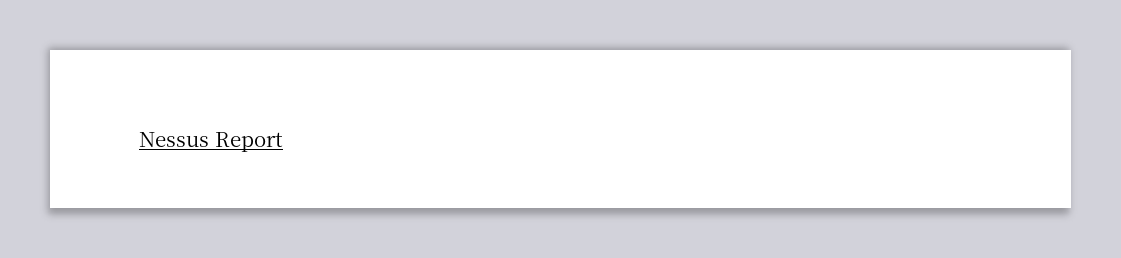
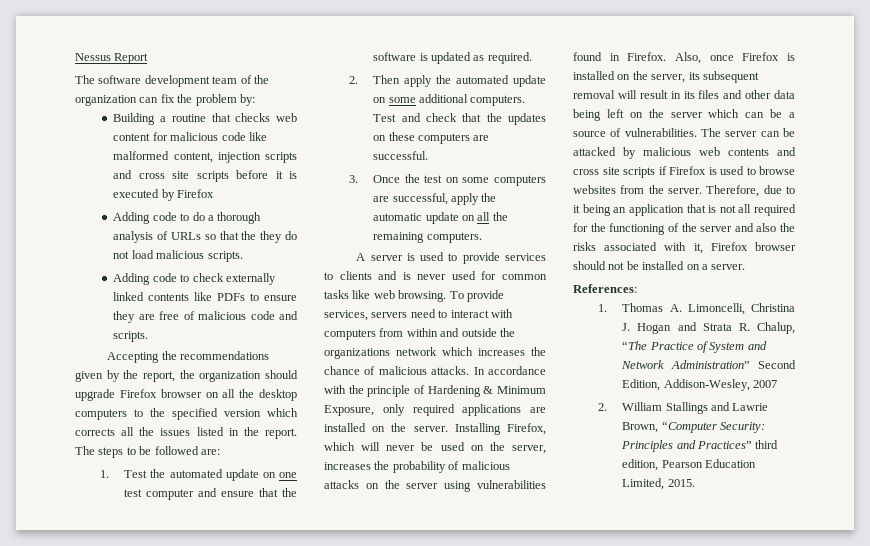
+ The software development team of the organization can fix the problem by:
+ Building a routine that checks web content for malicious code like malformed content, injection scripts and cross site scripts before it is executed by Firefox
+ Adding code to do a thorough analysis of URLs so that the they do not load malicious scripts.
+ Adding code to check externally linked contents like PDFs to ensure they are free of malicious code and scripts.
+ Accepting the recommendations given by the report, the organization should upgrade Firefox browser on all the desktop computers to the specified version which corrects all the issues listed in the report. The steps to be followed are:
+ 1. Test the automated update on one test computer and ensure that the software is updated as required.
+ 2. Then apply the automated update on some additional computers. Test and check that the updates on these computers are successful.
+ 3. Once the test on some computers are successful, apply the automatic update on all the remaining computers.
+ A server is used to provide services to clients and is never used for common tasks like web browsing. To provide services, servers need to interact with computers from within and outside the organizations network which increases the chance of malicious attacks. In accordance with the principle of Hardening & Minimum Exposure, only required applications are installed on the server. Installing Firefox, which will never be used on the server, increases the probability of malicious attacks on the server using vulnerabilities found in Firefox. Also, once Firefox is installed on the server, its subsequent removal will result in its files and other data being left on the server which can be a source of vulnerabilities. The server can be attacked by malicious web contents and cross site scripts if Firefox is used to browse websites from the server. Therefore, due to it being an application that is not all required for the functioning of the server and also the risks associated with it, Firefox browser should not be installed on a server.
+ References:
+ 1. Thomas A. Limoncelli, Christina J. Hogan and Strata R. Chalup, “The Practice of System and Network Administration” Second Edition, Addison-Wesley, 2007
+ 2. William Stallings and Lawrie Brown, “Computer Security: Principles and Practices” third edition, Pearson Education Limited, 2015.

